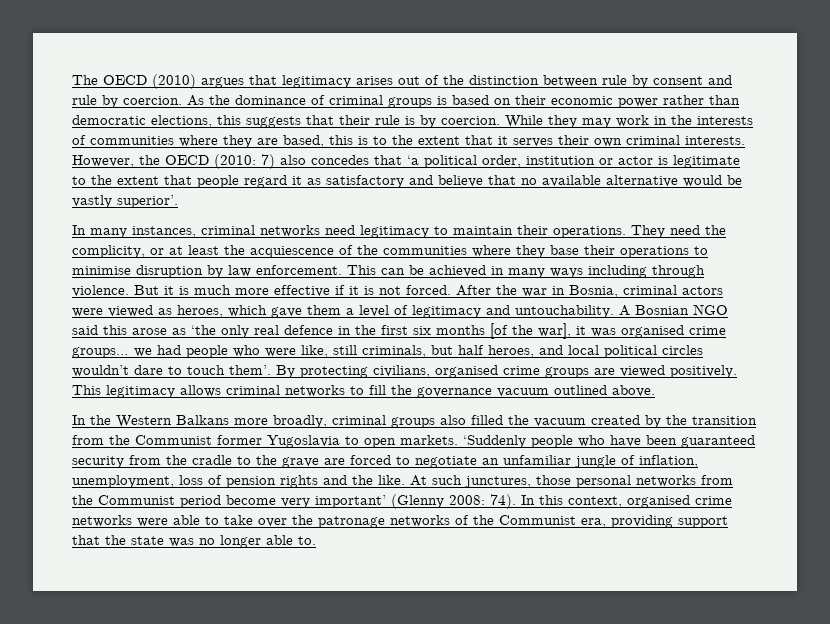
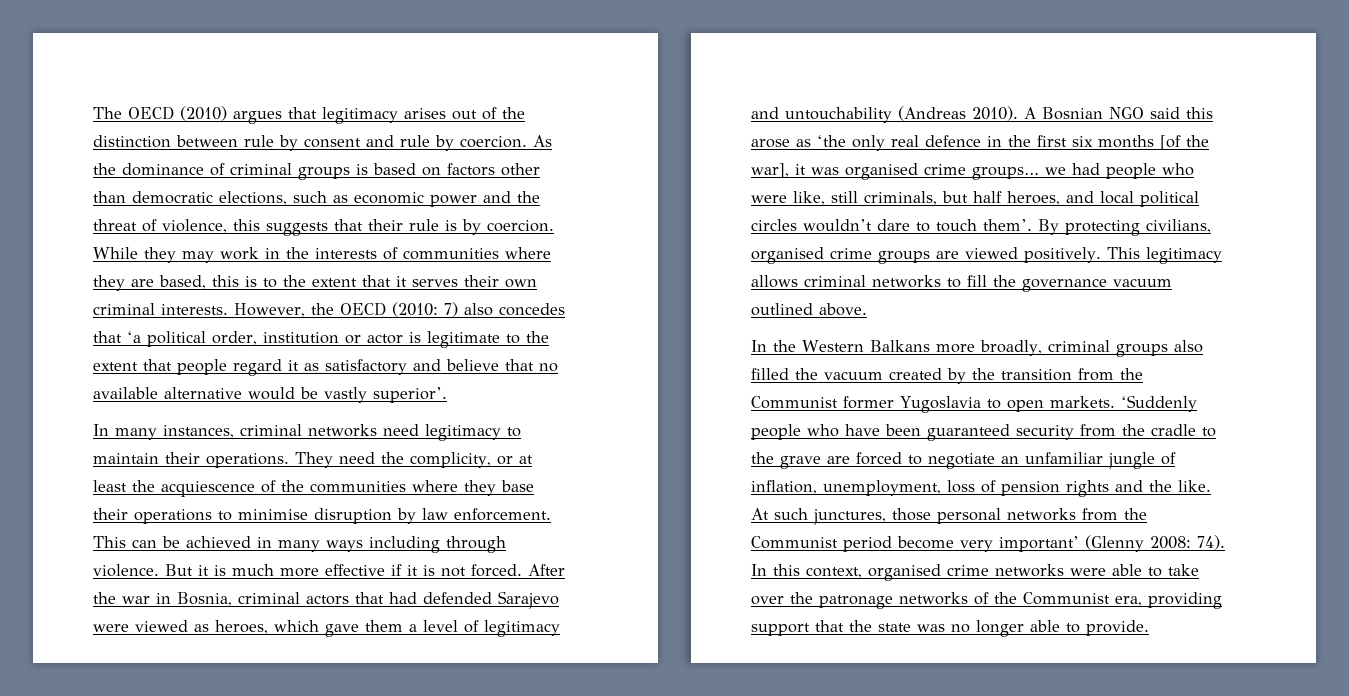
- As the dominance of criminal groups is based on their economic power rather than democratic elections, this suggests that their rule is by coercion.
+ As the dominance of criminal groups is based on factors other than democratic elections, such as economic power and the threat of violence, this suggests that their rule is by coercion.
- After the war in Bosnia, criminal actors were viewed as heroes, which gave them a level of legitimacy and untouchability.
+ After the war in Bosnia, criminal actors that had defended Sarajevo were viewed as heroes, which gave them a level of legitimacy and untouchability (Andreas 2010).
- In this context, organised crime networks were able to take over the patronage networks of the Communist era, providing support that the state was no longer able to.
+ In this context, organised crime networks were able to take over the patronage networks of the Communist era, providing support that the state was no longer able to provide.

